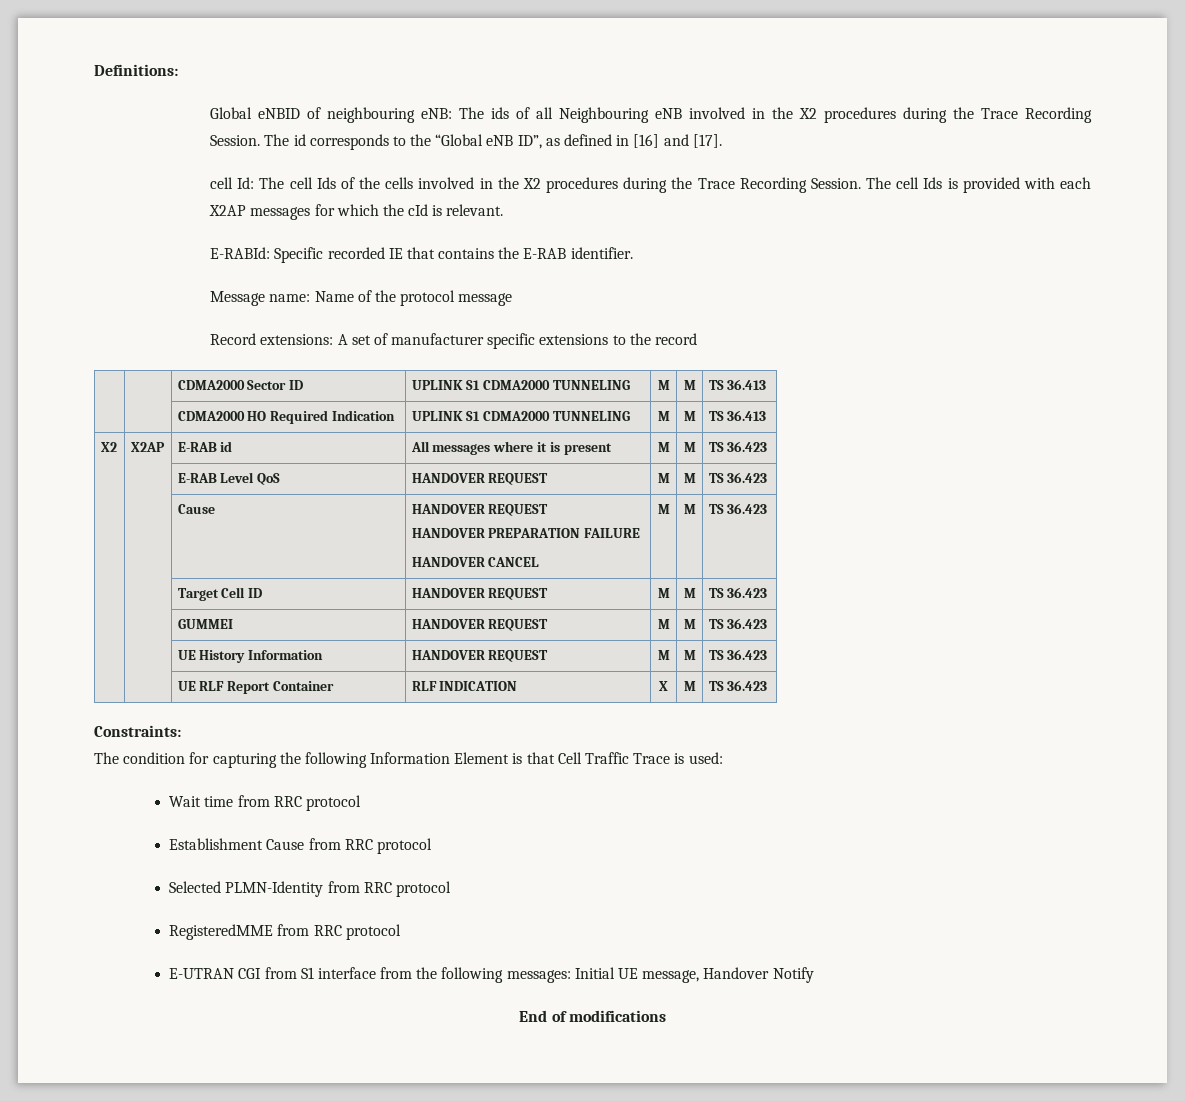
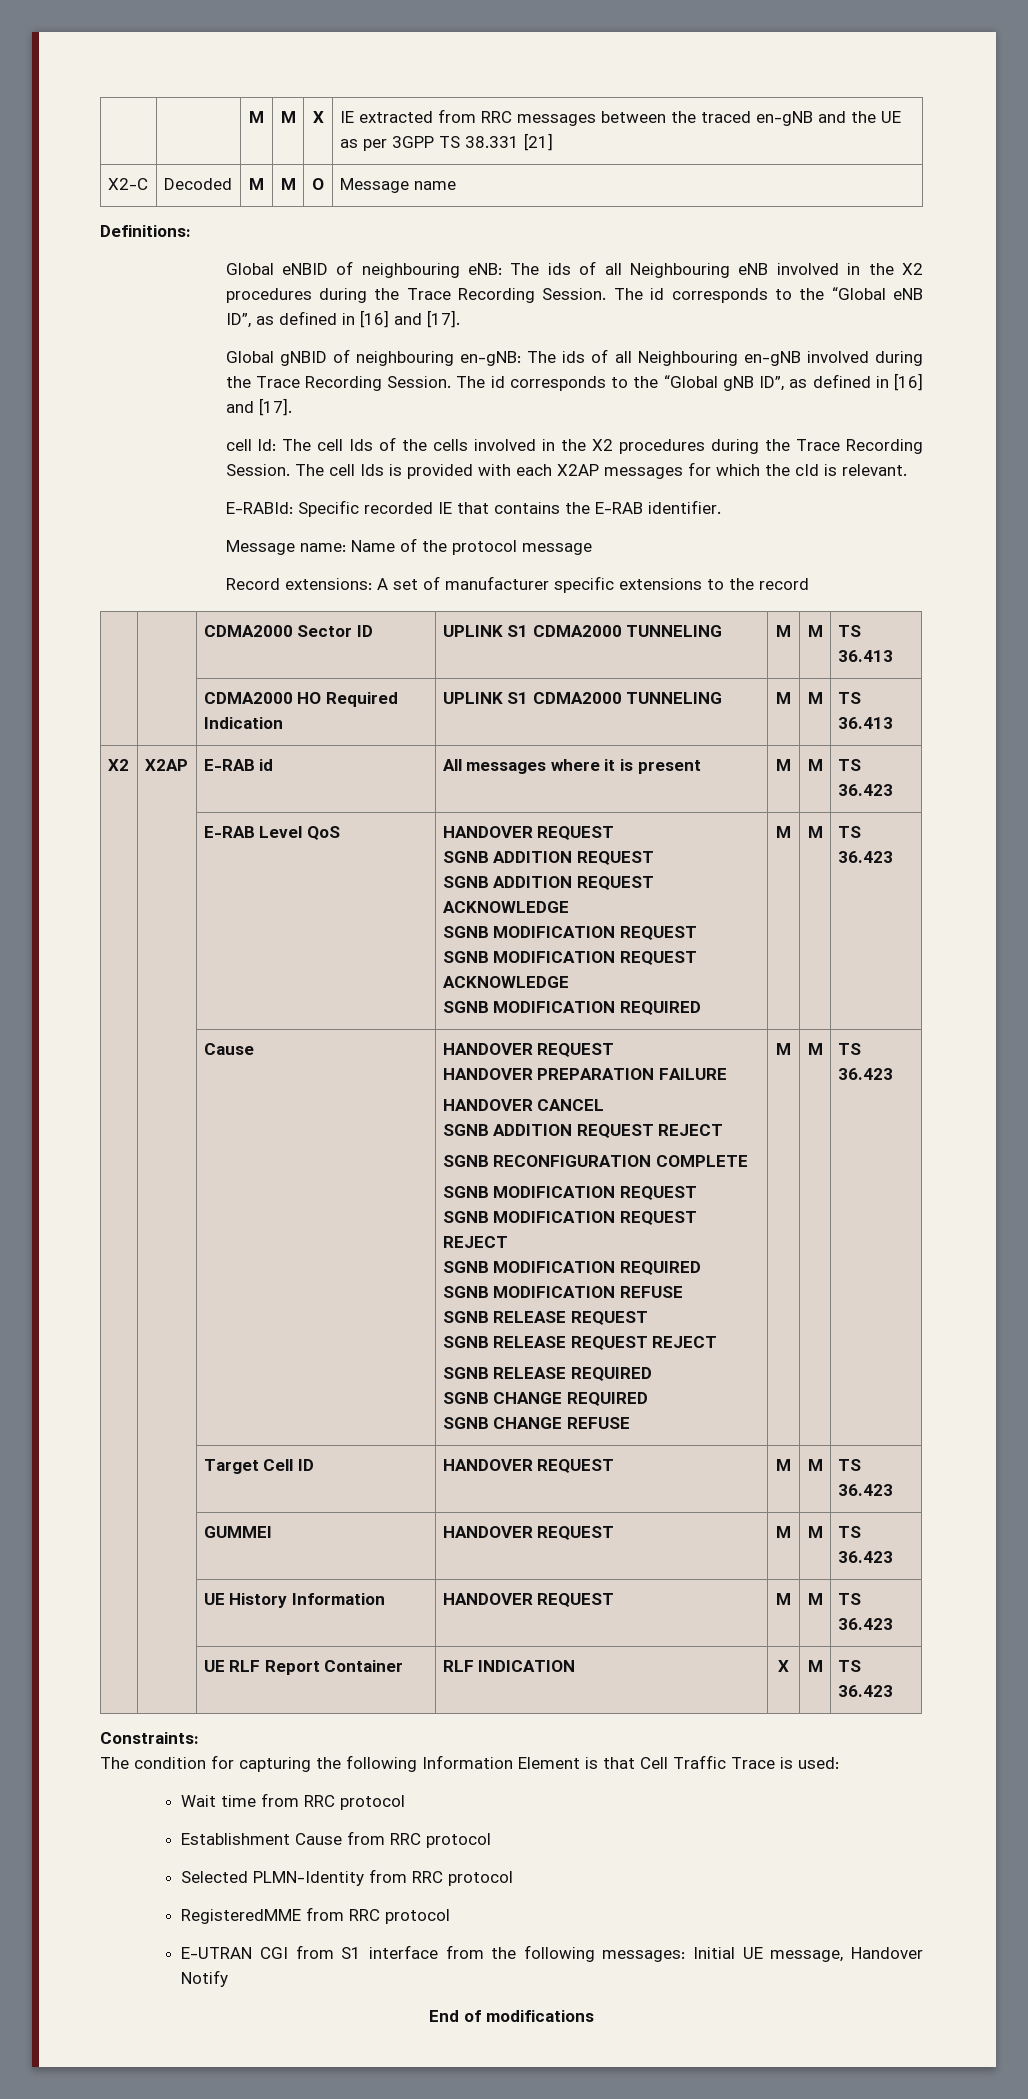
+ | | M | M | X | IE extracted from RRC messages between the traced en-gNB and the UE as per 3GPP TS 38.331 [21]
+ X2-C | Decoded | M | M | O | Message name
+ Global gNBID of neighbouring en-gNB: The ids of all Neighbouring en-gNB involved during the Trace Recording Session. The id corresponds to the “Global gNB ID”, as defined in [16] and [17].
- | | E-RAB Level QoS | HANDOVER REQUEST | M | M | TS 36.423
+ | | E-RAB Level QoS | HANDOVER REQUEST
+ SGNB ADDITION REQUEST
+ SGNB ADDITION REQUEST ACKNOWLEDGE
+ SGNB MODIFICATION REQUEST
+ SGNB MODIFICATION REQUEST ACKNOWLEDGE
+ SGNB MODIFICATION REQUIRED | M | M | TS 36.423
+ SGNB ADDITION REQUEST REJECT
+ SGNB RECONFIGURATION COMPLETE
+ SGNB MODIFICATION REQUEST
+ SGNB MODIFICATION REQUEST REJECT
+ SGNB MODIFICATION REQUIRED
+ SGNB MODIFICATION REFUSE
+ SGNB RELEASE REQUEST
+ SGNB RELEASE REQUEST REJECT
+ SGNB RELEASE REQUIRED
+ SGNB CHANGE REQUIRED
+ SGNB CHANGE REFUSE

